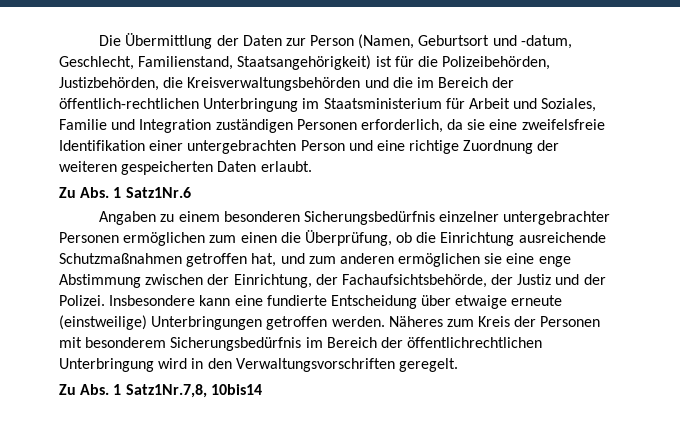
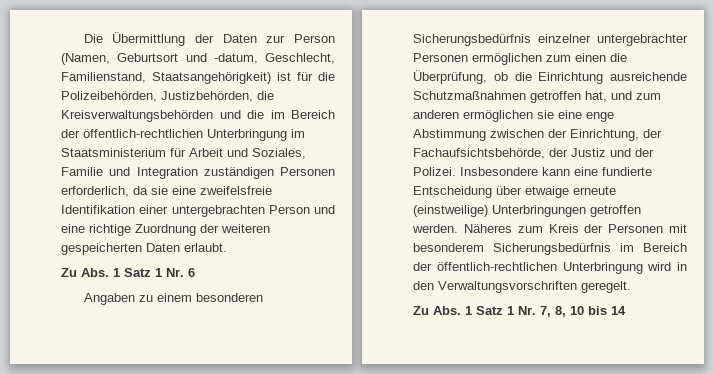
- Zu Abs. 1 Satz1Nr.6
+ Zu Abs. 1 Satz 1 Nr. 6
- Näheres zum Kreis der Personen mit besonderem Sicherungsbedürfnis im Bereich der öffentlichrechtlichen Unterbringung wird in den Verwaltungsvorschriften geregelt.
+ Näheres zum Kreis der Personen mit besonderem Sicherungsbedürfnis im Bereich der öffentlich-rechtlichen Unterbringung wird in den Verwaltungsvorschriften geregelt.
- Zu Abs. 1 Satz1Nr.7,8, 10bis14
+ Zu Abs. 1 Satz 1 Nr. 7, 8, 10 bis 14

